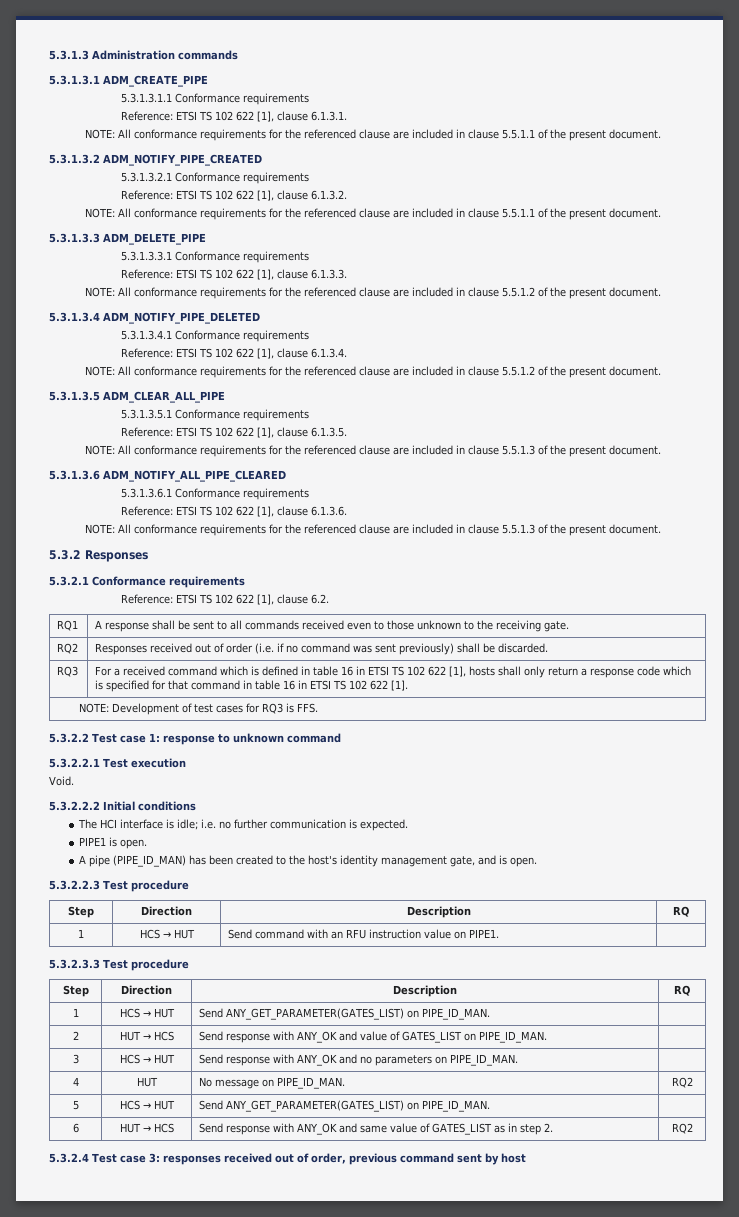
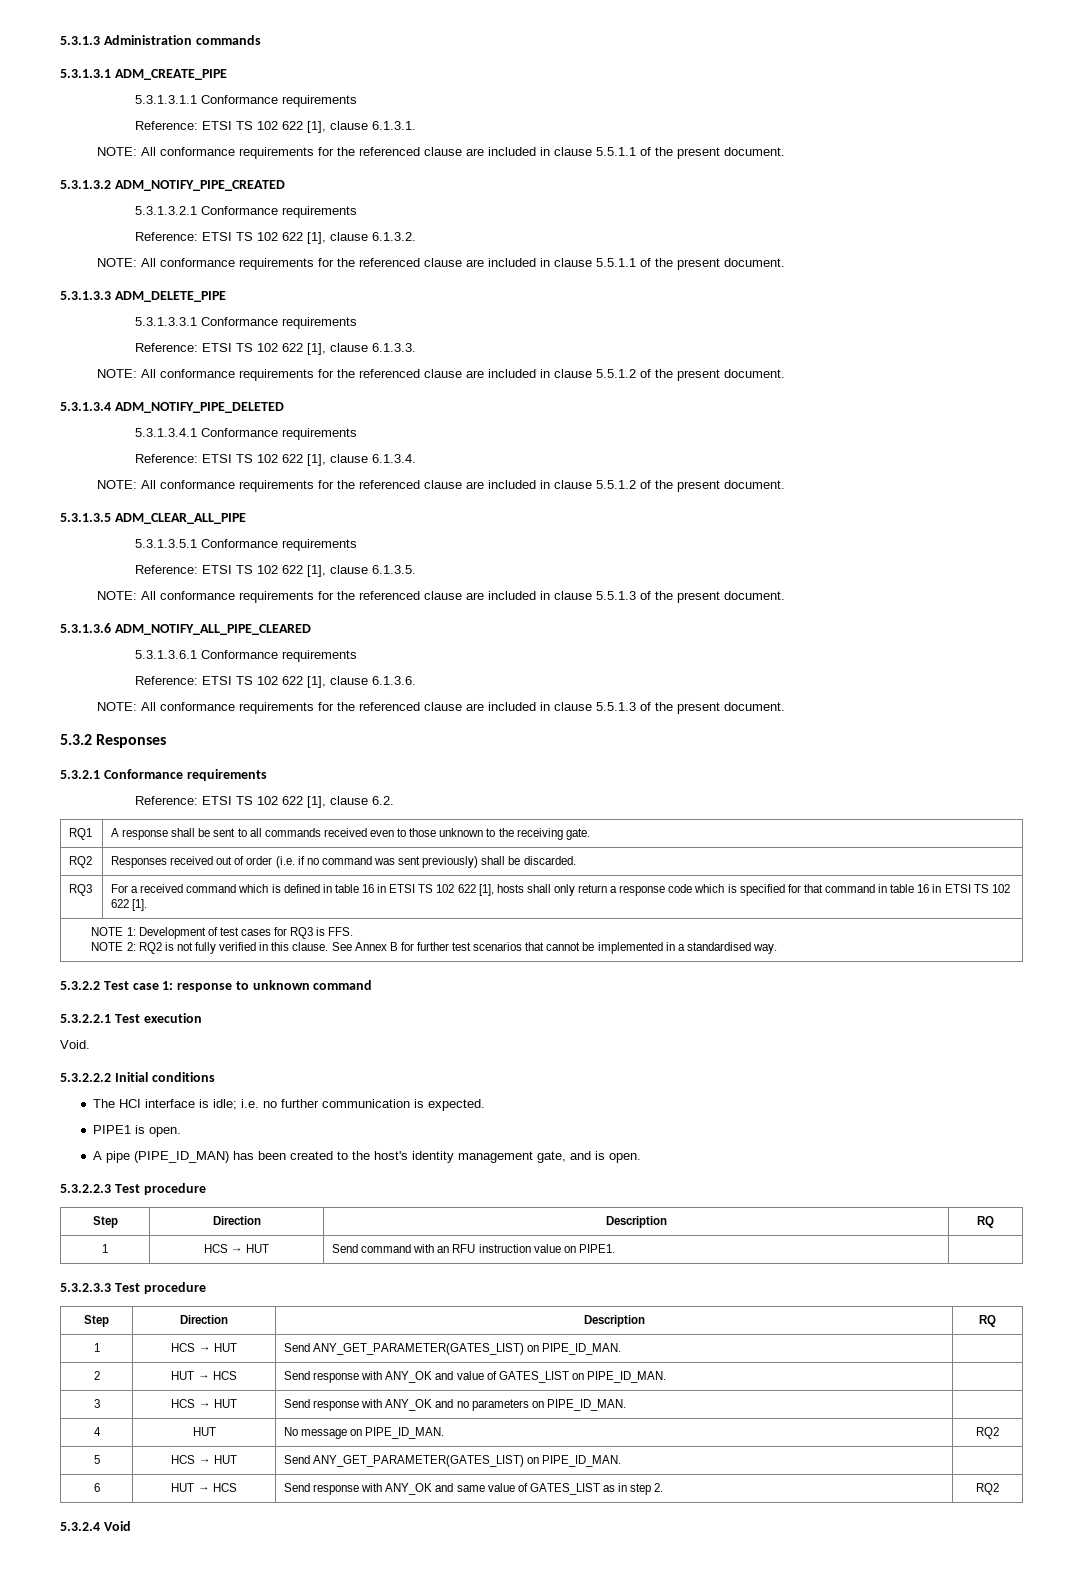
- NOTE: Development of test cases for RQ3 is FFS.
+ NOTE 1: Development of test cases for RQ3 is FFS.
+ NOTE 2: RQ2 is not fully verified in this clause. See Annex B for further test scenarios that cannot be implemented in a standardised way.
- 5.3.2.4 Test case 3: responses received out of order, previous command sent by host
+ 5.3.2.4 Void

